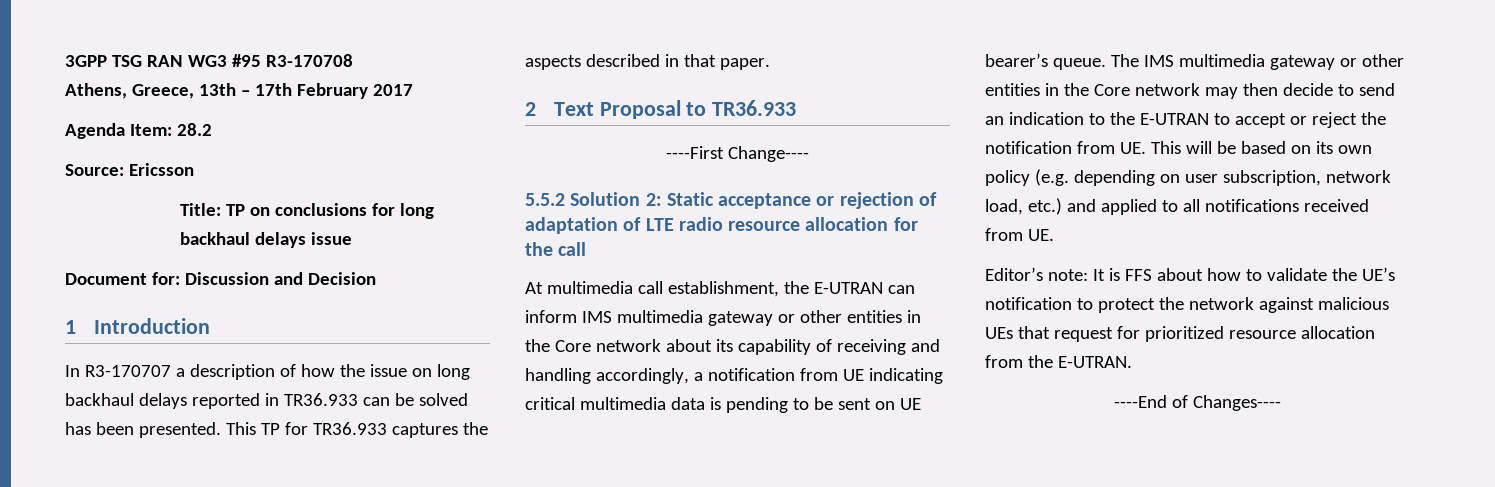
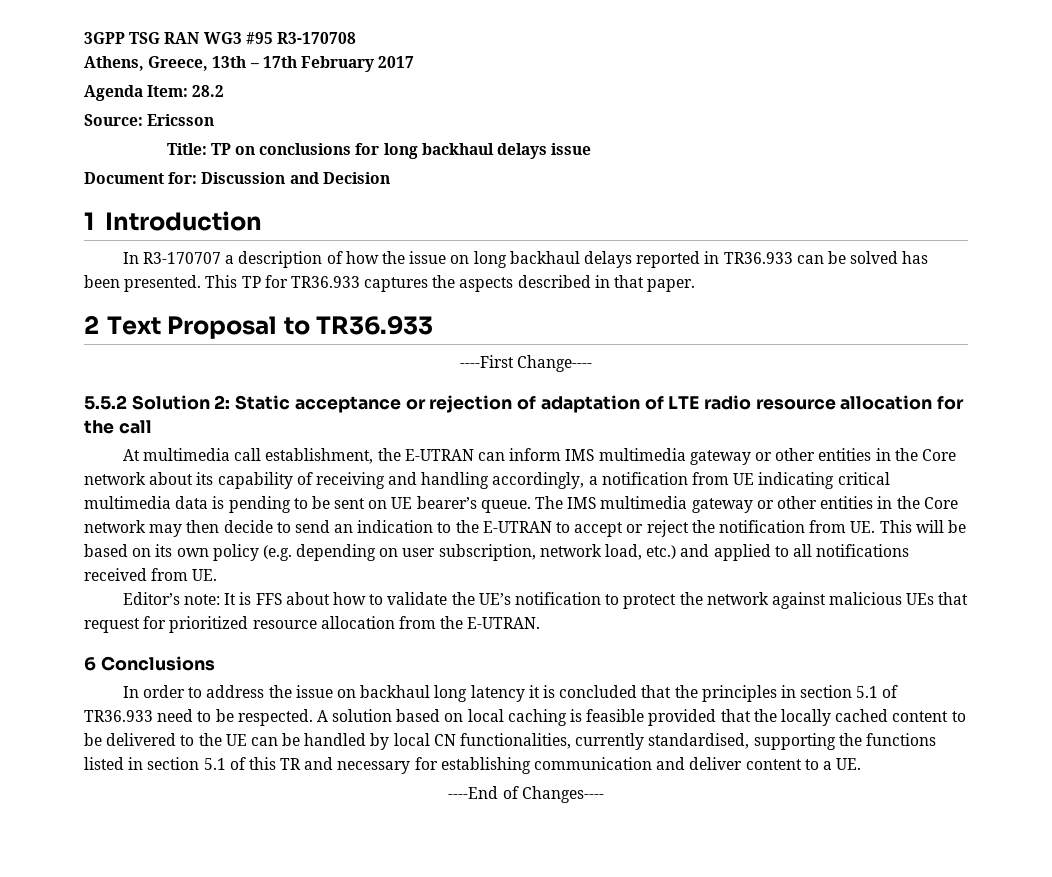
+ 6 Conclusions
+ In order to address the issue on backhaul long latency it is concluded that the principles in section 5.1 of TR36.933 need to be respected. A solution based on local caching is feasible provided that the locally cached content to be delivered to the UE can be handled by local CN functionalities, currently standardised, supporting the functions listed in section 5.1 of this TR and necessary for establishing communication and deliver content to a UE.

